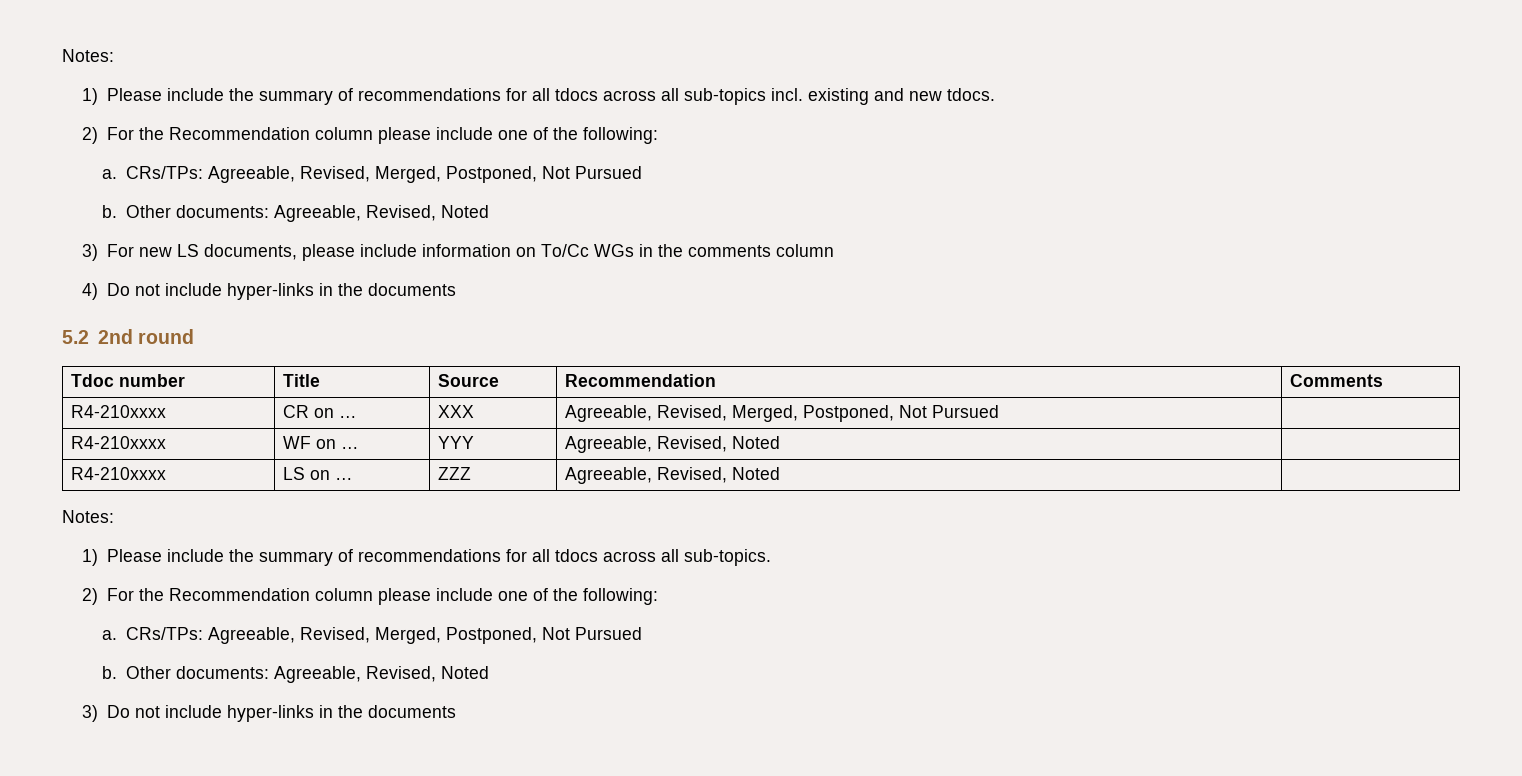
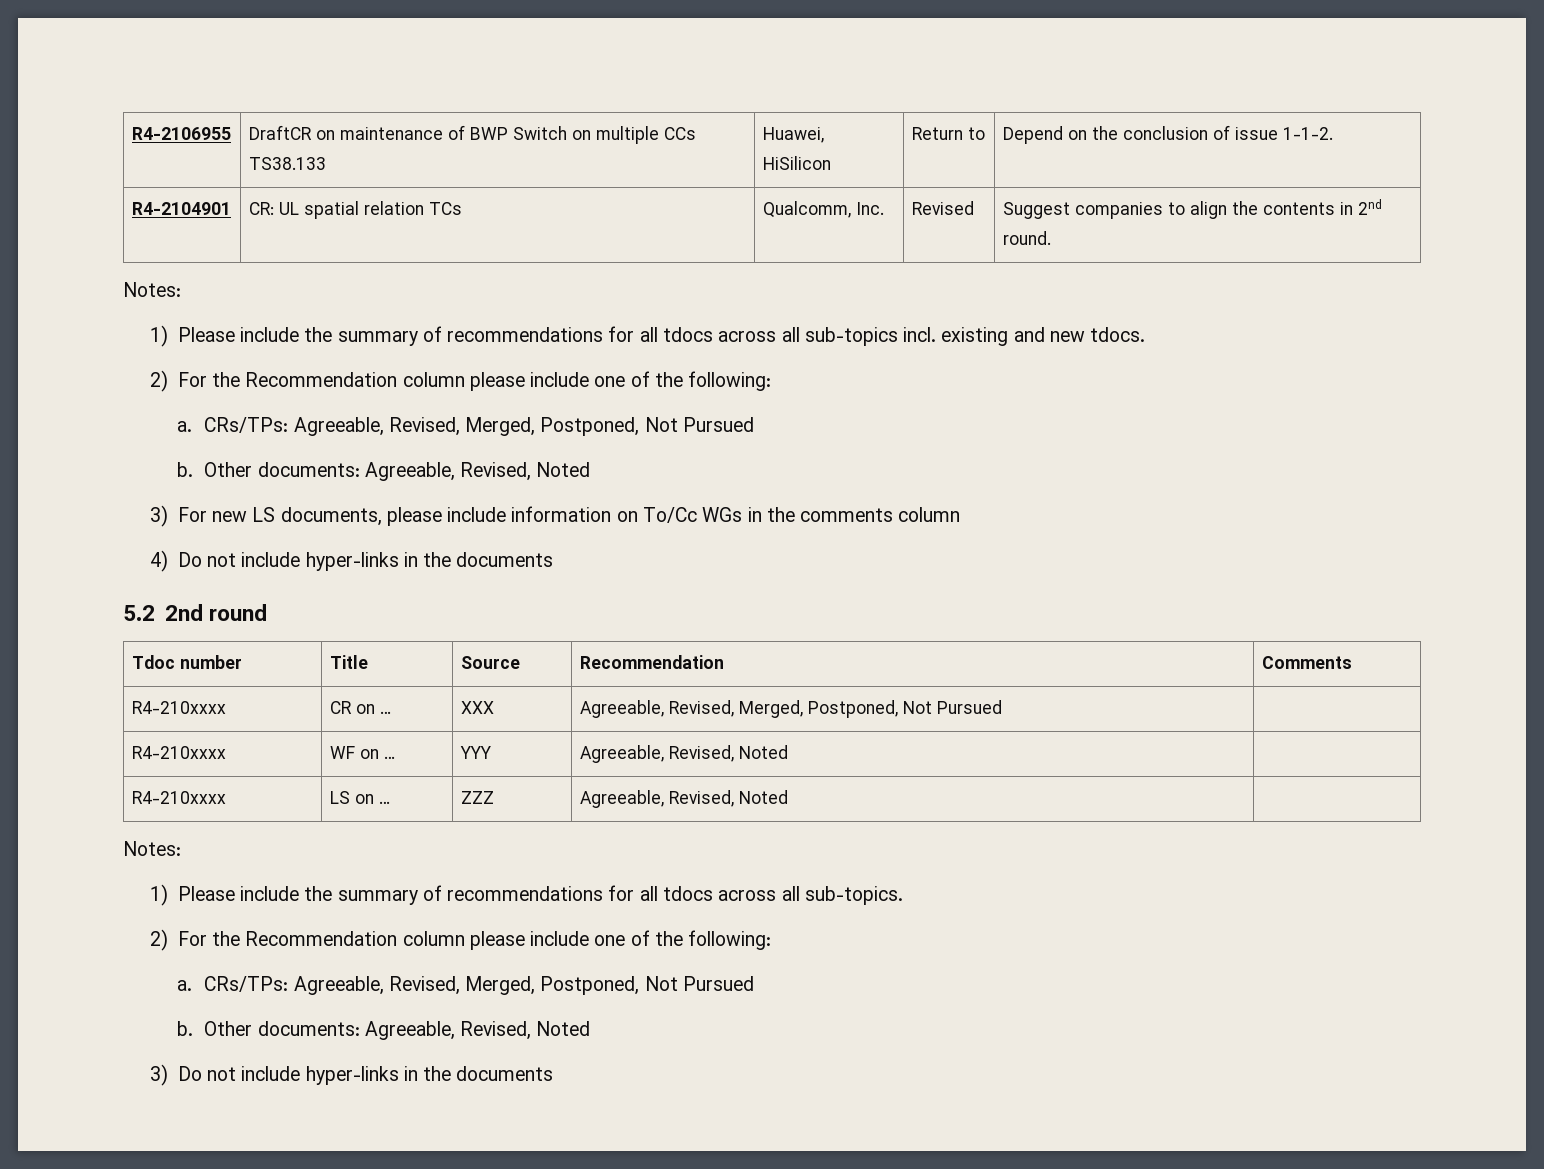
+ R4-2106955 | DraftCR on maintenance of BWP Switch on multiple CCs TS38.133 | Huawei, HiSilicon | Return to | Depend on the conclusion of issue 1-1-2.
+ R4-2104901 | CR: UL spatial relation TCs | Qualcomm, Inc. | Revised | Suggest companies to align the contents in 2nd round.

